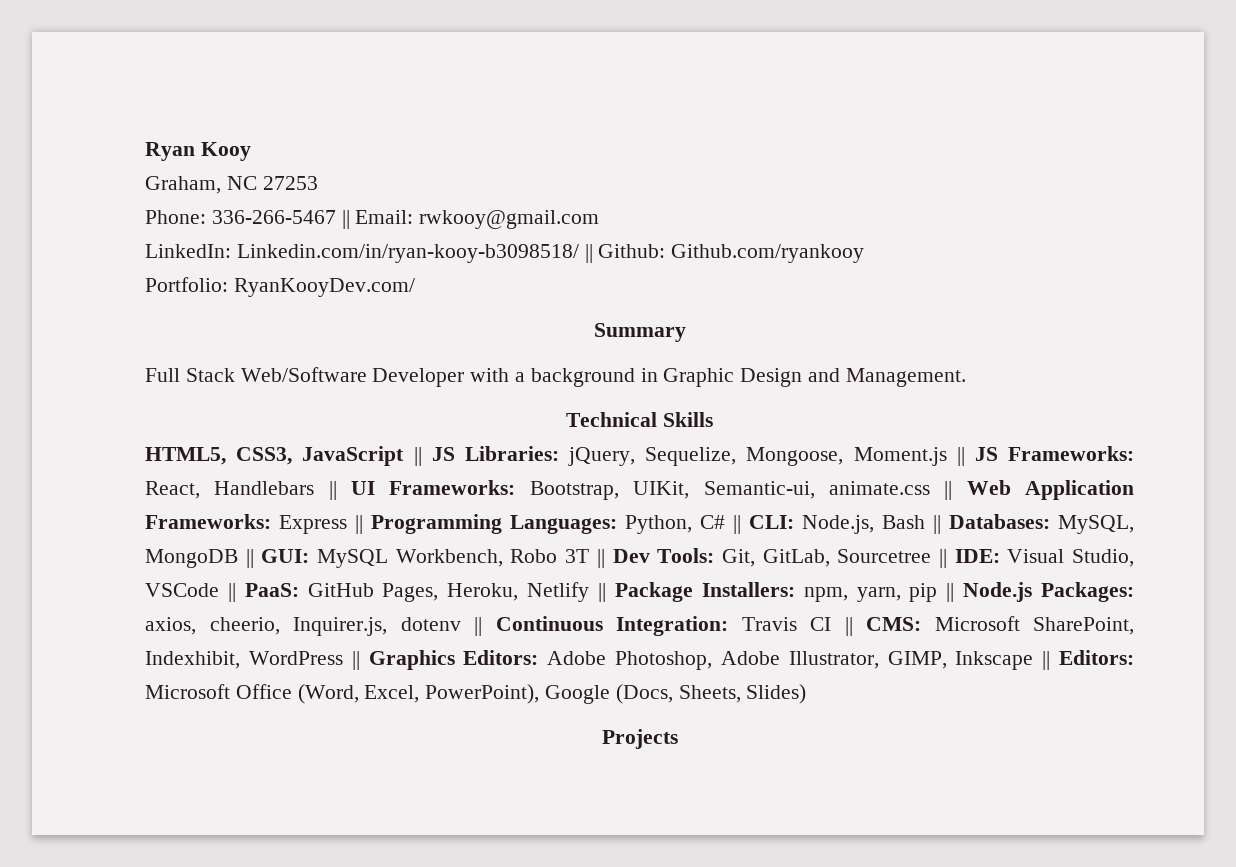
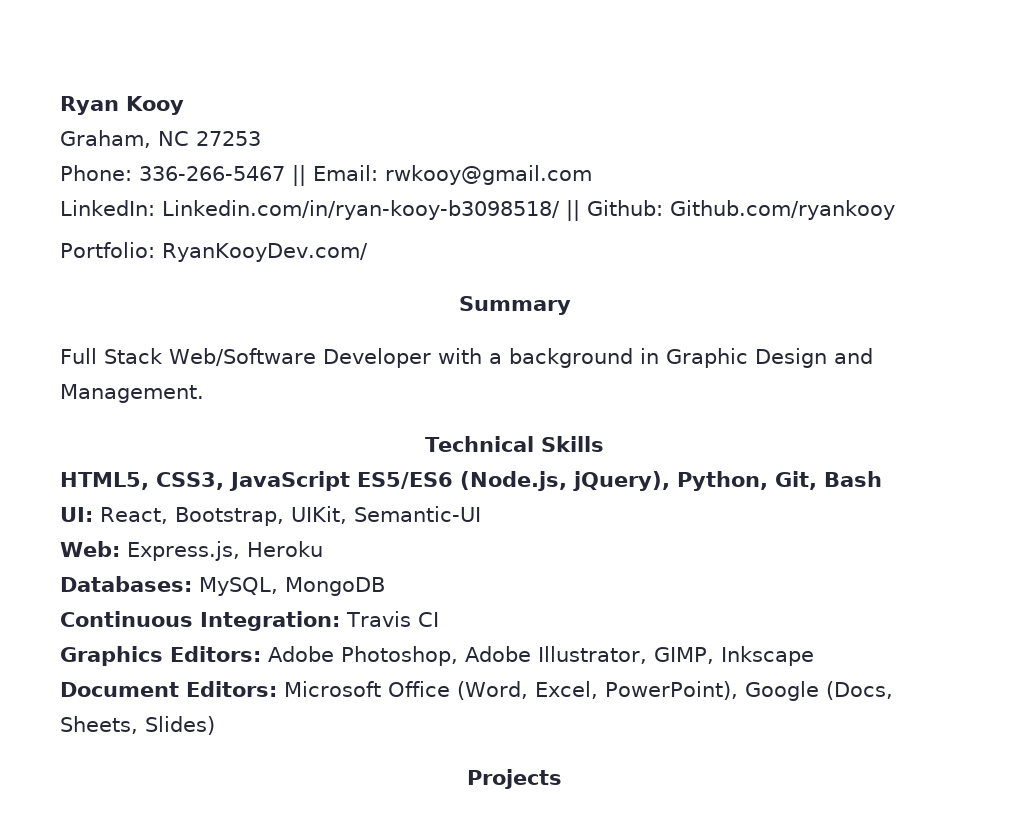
- HTML5, CSS3, JavaScript || JS Libraries: jQuery, Sequelize, Mongoose, Moment.js || JS Frameworks: React, Handlebars || UI Frameworks: Bootstrap, UIKit, Semantic-ui, animate.css || Web Application Frameworks: Express || Programming Languages: Python, C# || CLI: Node.js, Bash || Databases: MySQL, MongoDB || GUI: MySQL Workbench, Robo 3T || Dev Tools: Git, GitLab, Sourcetree || IDE: Visual Studio, VSCode || PaaS: GitHub Pages, Heroku, Netlify || Package Installers: npm, yarn, pip || Node.js Packages: axios, cheerio, Inquirer.js, dotenv || Continuous Integration: Travis CI || CMS: Microsoft SharePoint, Indexhibit, WordPress || Graphics Editors: Adobe Photoshop, Adobe Illustrator, GIMP, Inkscape || Editors: Microsoft Office (Word, Excel, PowerPoint), Google (Docs, Sheets, Slides)
+ HTML5, CSS3, JavaScript ES5/ES6 (Node.js, jQuery), Python, Git, Bash
+ UI: React, Bootstrap, UIKit, Semantic-UI
+ Web: Express.js, Heroku
+ Databases: MySQL, MongoDB
+ Continuous Integration: Travis CI
+ Graphics Editors: Adobe Photoshop, Adobe Illustrator, GIMP, Inkscape
+ Document Editors: Microsoft Office (Word, Excel, PowerPoint), Google (Docs, Sheets, Slides)

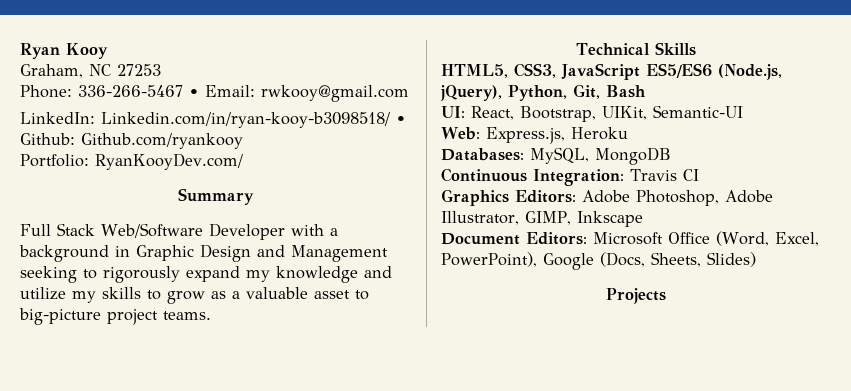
- Phone: 336-266-5467 || Email: rwkooy@gmail.com
+ Phone: 336-266-5467 • Email: rwkooy@gmail.com
- LinkedIn: Linkedin.com/in/ryan-kooy-b3098518/ || Github: Github.com/ryankooy
+ LinkedIn: Linkedin.com/in/ryan-kooy-b3098518/ • Github: Github.com/ryankooy
- Full Stack Web/Software Developer with a background in Graphic Design and Management.
+ Full Stack Web/Software Developer with a background in Graphic Design and Management seeking to rigorously expand my knowledge and utilize my skills to grow as a valuable asset to big-picture project teams.

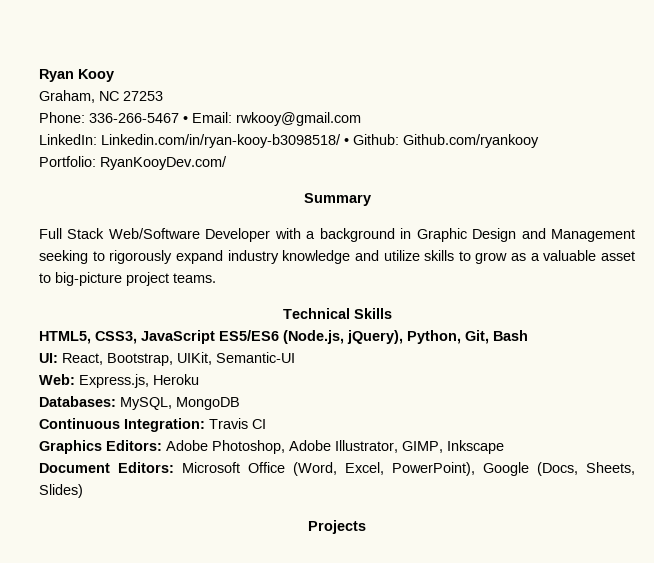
- Full Stack Web/Software Developer with a background in Graphic Design and Management seeking to rigorously expand my knowledge and utilize my skills to grow as a valuable asset to big-picture project teams.
+ Full Stack Web/Software Developer with a background in Graphic Design and Management seeking to rigorously expand industry knowledge and utilize skills to grow as a valuable asset to big-picture project teams.

